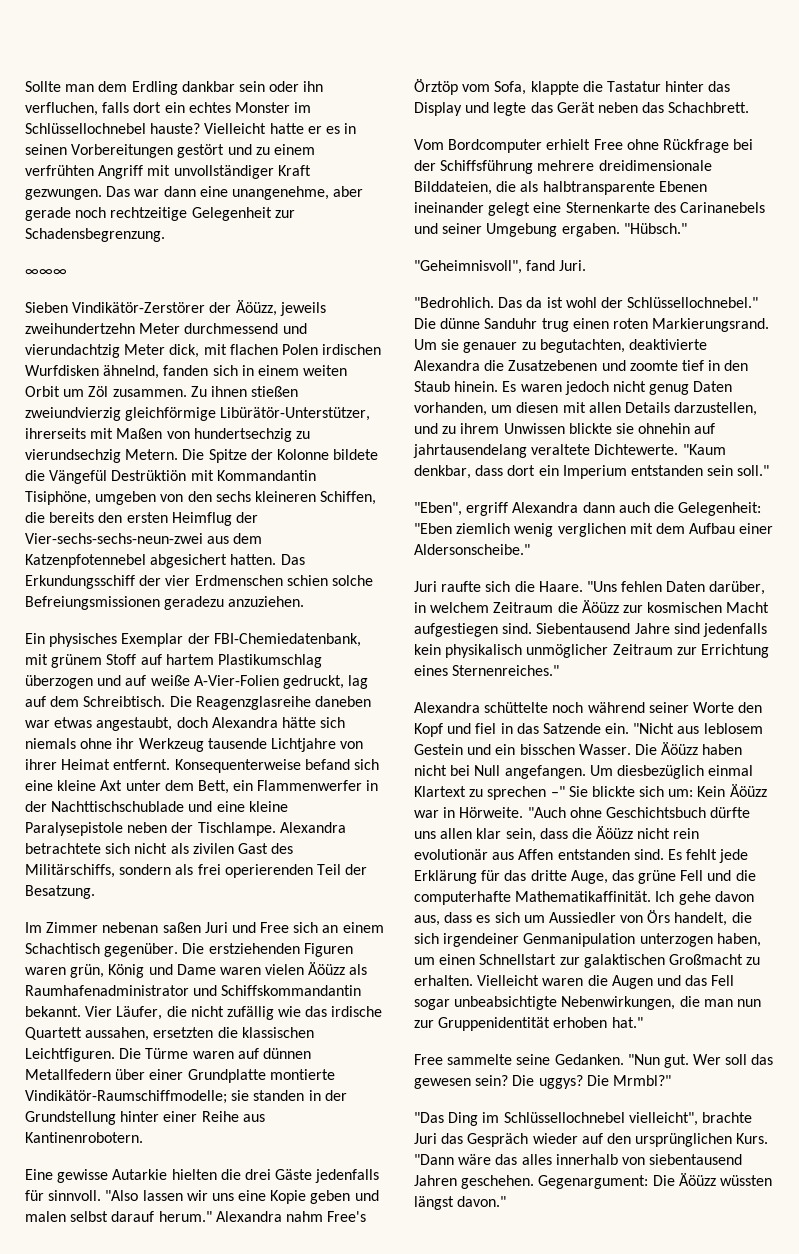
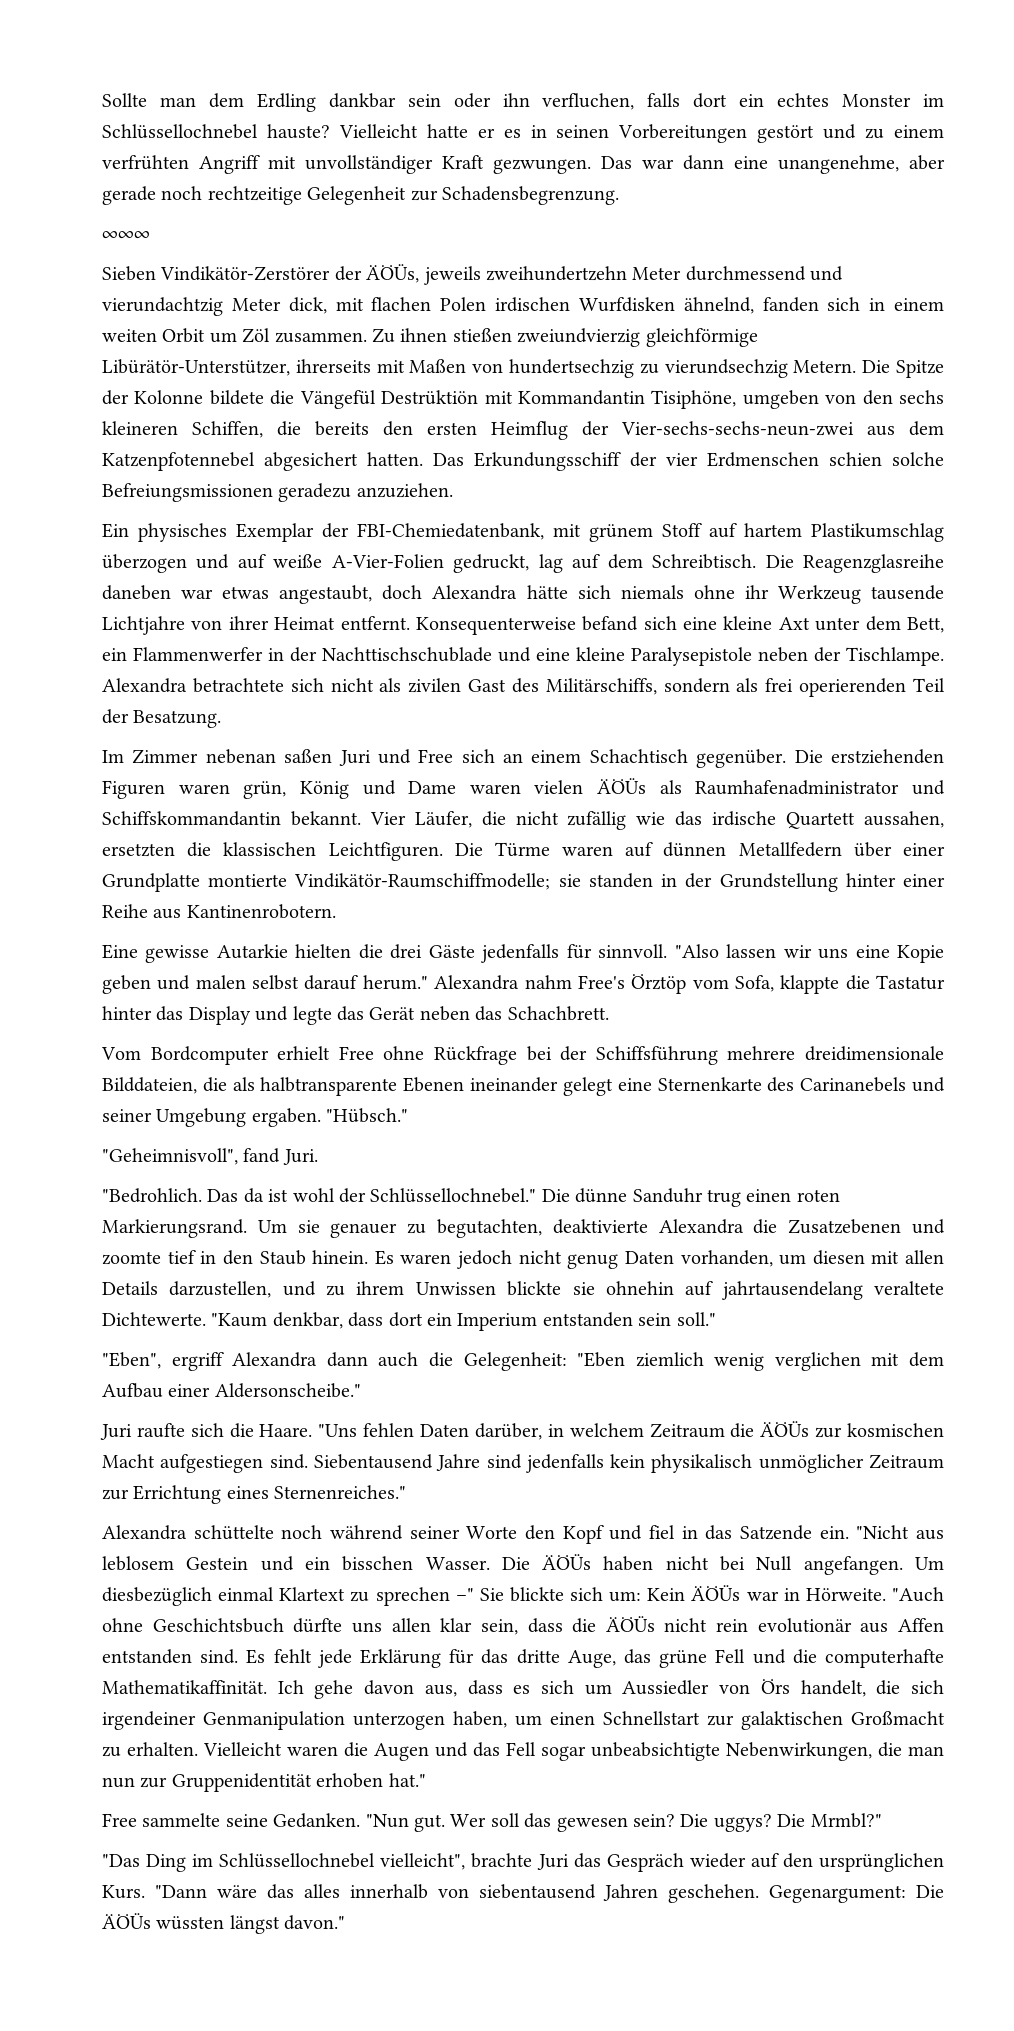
- Sieben Vindikätör-Zerstörer der Äöüzz, jeweils zweihundertzehn Meter durchmessend und vierundachtzig Meter dick, mit flachen Polen irdischen Wurfdisken ähnelnd, fanden sich in einem weiten Orbit um Zöl zusammen.
+ Sieben Vindikätör-Zerstörer der ÄÖÜs, jeweils zweihundertzehn Meter durchmessend und vierundachtzig Meter dick, mit flachen Polen irdischen Wurfdisken ähnelnd, fanden sich in einem weiten Orbit um Zöl zusammen.
- Die erstziehenden Figuren waren grün, König und Dame waren vielen Äöüzz als Raumhafenadministrator und Schiffskommandantin bekannt.
+ Die erstziehenden Figuren waren grün, König und Dame waren vielen ÄÖÜs als Raumhafenadministrator und Schiffskommandantin bekannt.
- "Uns fehlen Daten darüber, in welchem Zeitraum die Äöüzz zur kosmischen Macht aufgestiegen sind.
+ "Uns fehlen Daten darüber, in welchem Zeitraum die ÄÖÜs zur kosmischen Macht aufgestiegen sind.
- Die Äöüzz haben nicht bei Null angefangen.
+ Die ÄÖÜs haben nicht bei Null angefangen.
- Um diesbezüglich einmal Klartext zu sprechen –" Sie blickte sich um: Kein Äöüzz war in Hörweite.
+ Um diesbezüglich einmal Klartext zu sprechen –" Sie blickte sich um: Kein ÄÖÜs war in Hörweite.
- "Auch ohne Geschichtsbuch dürfte uns allen klar sein, dass die Äöüzz nicht rein evolutionär aus Affen entstanden sind.
+ "Auch ohne Geschichtsbuch dürfte uns allen klar sein, dass die ÄÖÜs nicht rein evolutionär aus Affen entstanden sind.
- Gegenargument: Die Äöüzz wüssten längst davon."
+ Gegenargument: Die ÄÖÜs wüssten längst davon."

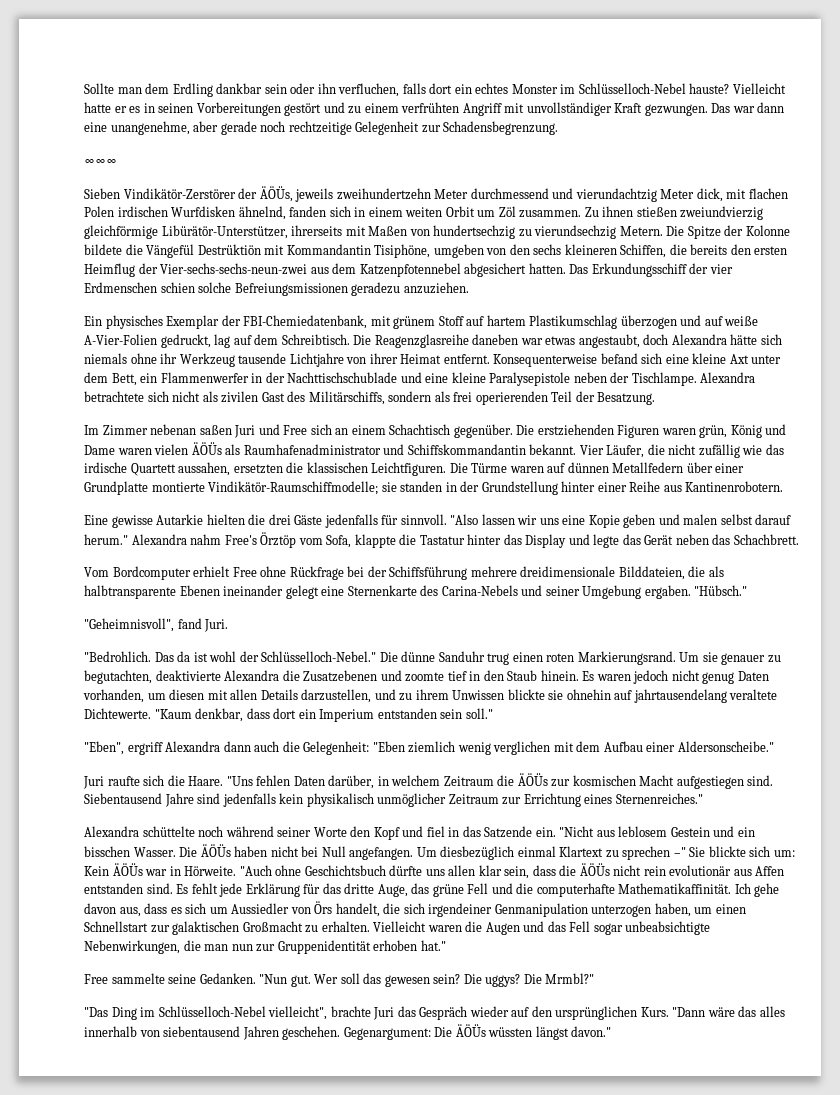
- Sollte man dem Erdling dankbar sein oder ihn verfluchen, falls dort ein echtes Monster im Schlüssellochnebel hauste?
+ Sollte man dem Erdling dankbar sein oder ihn verfluchen, falls dort ein echtes Monster im Schlüsselloch-Nebel hauste?
- Vom Bordcomputer erhielt Free ohne Rückfrage bei der Schiffsführung mehrere dreidimensionale Bilddateien, die als halbtransparente Ebenen ineinander gelegt eine Sternenkarte des Carinanebels und seiner Umgebung ergaben.
+ Vom Bordcomputer erhielt Free ohne Rückfrage bei der Schiffsführung mehrere dreidimensionale Bilddateien, die als halbtransparente Ebenen ineinander gelegt eine Sternenkarte des Carina-Nebels und seiner Umgebung ergaben.
- Das da ist wohl der Schlüssellochnebel."
+ Das da ist wohl der Schlüsselloch-Nebel."
- "Das Ding im Schlüssellochnebel vielleicht", brachte Juri das Gespräch wieder auf den ursprünglichen Kurs.
+ "Das Ding im Schlüsselloch-Nebel vielleicht", brachte Juri das Gespräch wieder auf den ursprünglichen Kurs.

